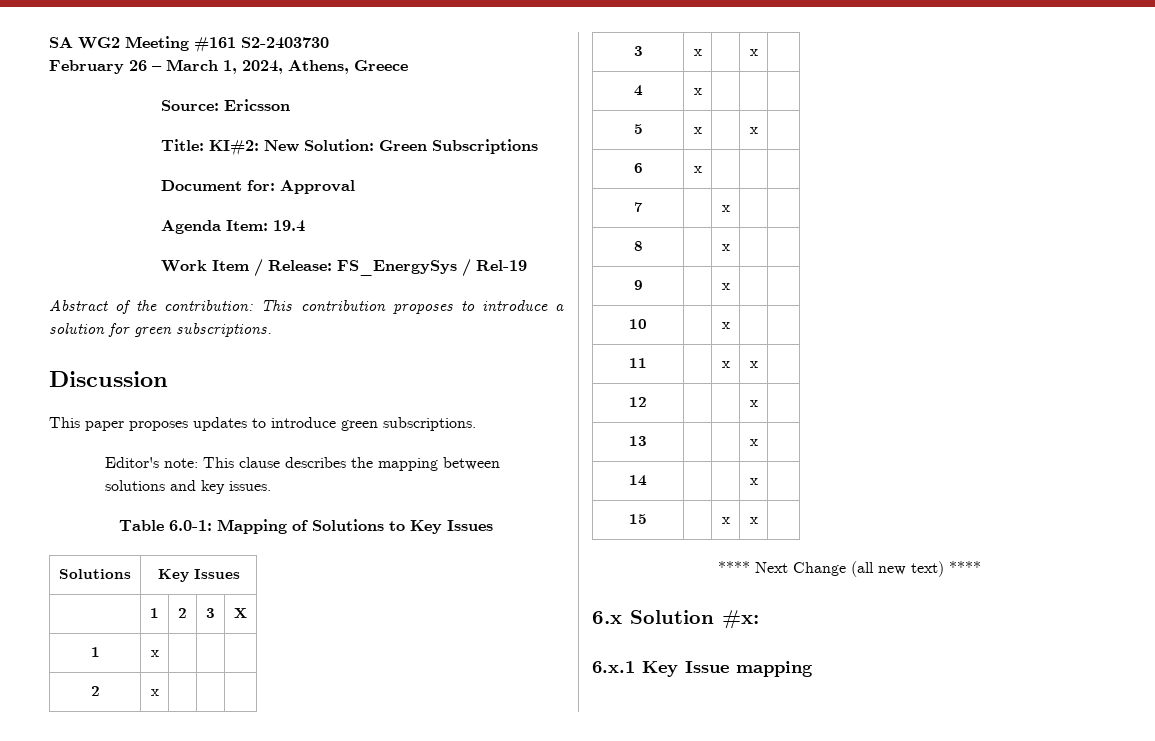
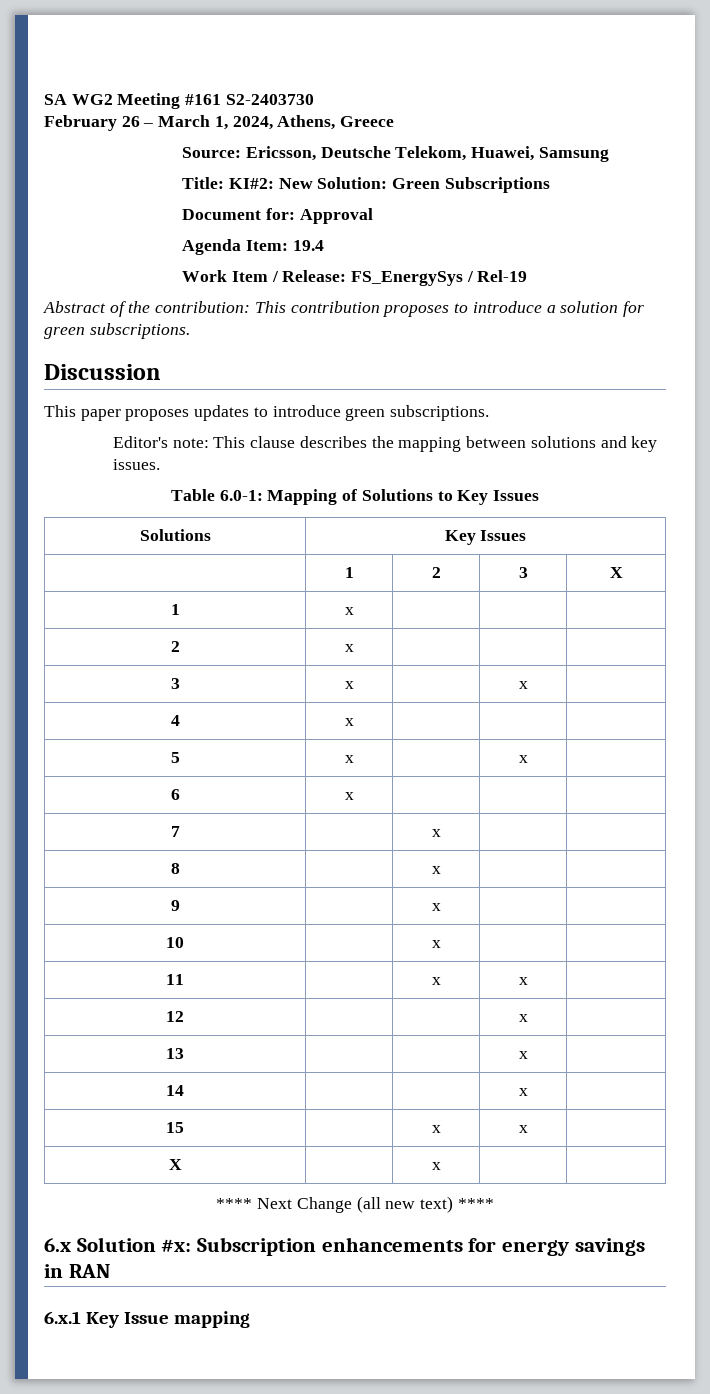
- Source: Ericsson
+ Source: Ericsson, Deutsche Telekom, Huawei, Samsung
+ X | | x | |
- 6.x Solution #x:
+ 6.x Solution #x: Subscription enhancements for energy savings in RAN

